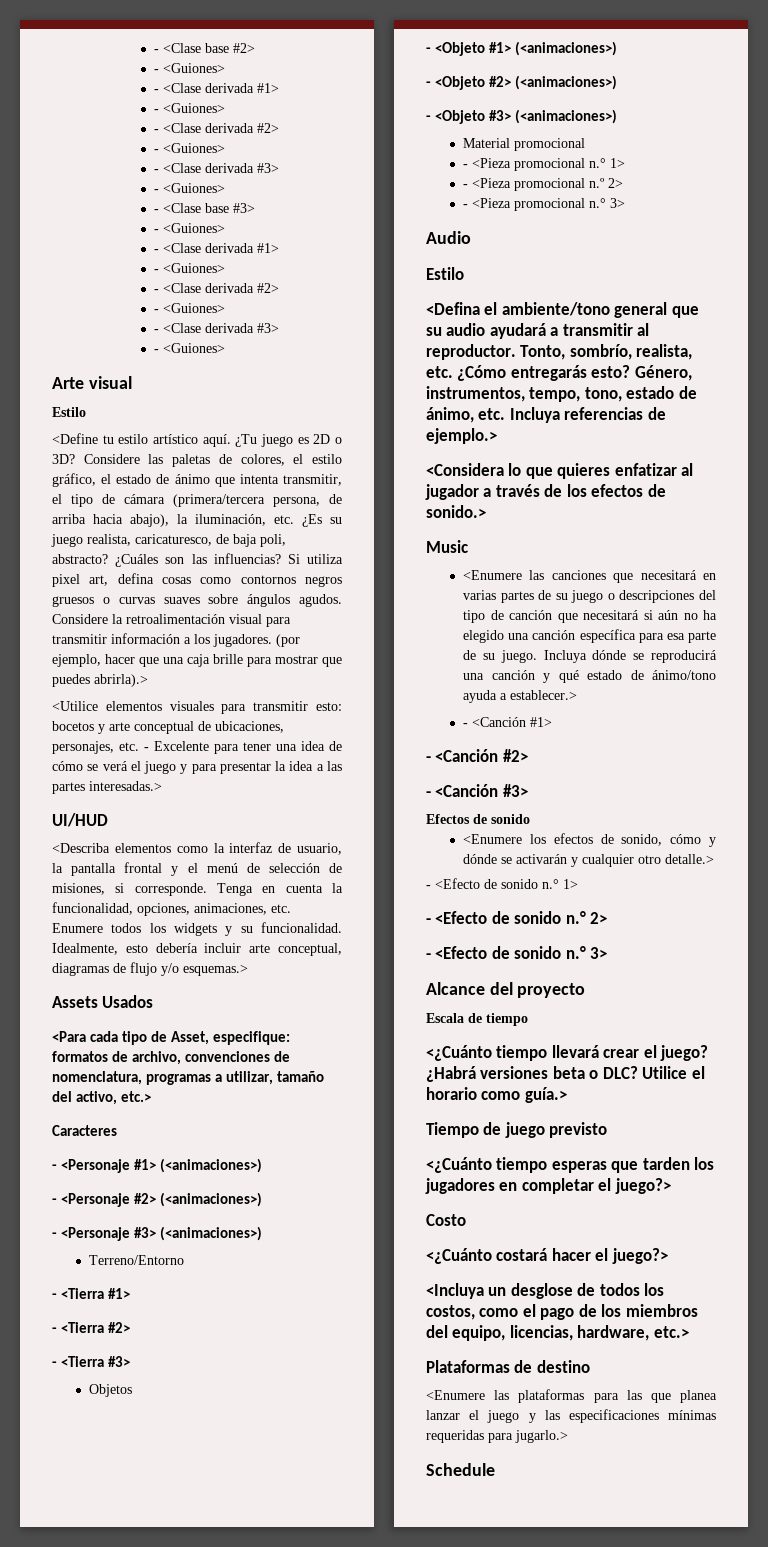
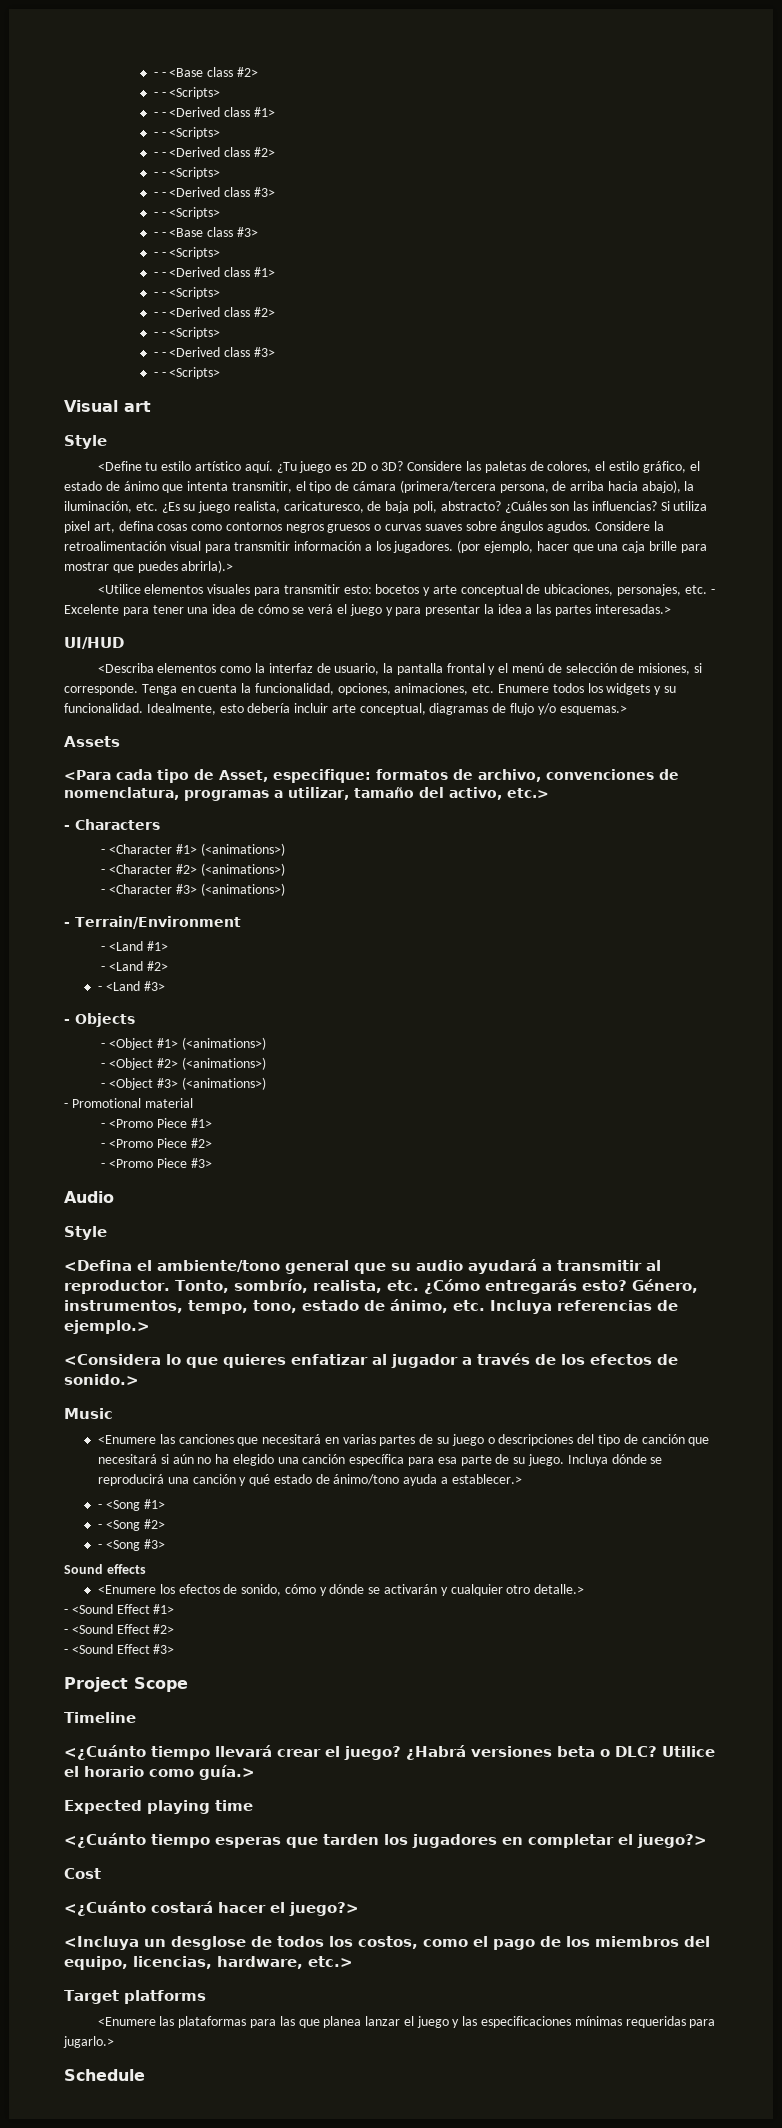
- - <Clase base #2>
- - <Guiones>
- - <Clase derivada #1>
- - <Guiones>
- - <Clase derivada #2>
- - <Guiones>
- - <Clase derivada #3>
- - <Guiones>
- - <Clase base #3>
- - <Guiones>
- - <Clase derivada #1>
- - <Guiones>
- - <Clase derivada #2>
- - <Guiones>
- - <Clase derivada #3>
- - <Guiones>
- Arte visual
- Estilo
+ - - <Base class #2>
+ - - <Scripts>
+ - - <Derived class #1>
+ - - <Scripts>
+ - - <Derived class #2>
+ - - <Scripts>
+ - - <Derived class #3>
+ - - <Scripts>
+ - - <Base class #3>
+ - - <Scripts>
+ - - <Derived class #1>
+ - - <Scripts>
+ - - <Derived class #2>
+ - - <Scripts>
+ - - <Derived class #3>
+ - - <Scripts>
+ Visual art
+ Style
- Assets Usados
+ Assets
- Caracteres
- - <Personaje #1> (<animaciones>)
- - <Personaje #2> (<animaciones>)
- - <Personaje #3> (<animaciones>)
- Terreno/Entorno
- - <Tierra #1>
- - <Tierra #2>
- - <Tierra #3>
- Objetos
- - <Objeto #1> (<animaciones>)
- - <Objeto #2> (<animaciones>)
- - <Objeto #3> (<animaciones>)
- Material promocional
- - <Pieza promocional n.° 1>
- - <Pieza promocional n.º 2>
- - <Pieza promocional n.° 3>
+ - Characters
+ - <Character #1> (<animations>)
+ - <Character #2> (<animations>)
+ - <Character #3> (<animations>)
+ - Terrain/Environment
+ - <Land #1>
+ - <Land #2>
+ - <Land #3>
+ - Objects
+ - <Object #1> (<animations>)
+ - <Object #2> (<animations>)
+ - <Object #3> (<animations>)
+ - Promotional material
+ - <Promo Piece #1>
+ - <Promo Piece #2>
+ - <Promo Piece #3>
  Audio
- Estilo
+ Style
- - <Canción #1>
- - <Canción #2>
- - <Canción #3>
- Efectos de sonido
+ - <Song #1>
+ - <Song #2>
+ - <Song #3>
+ Sound effects
- - <Efecto de sonido n.° 1>
- - <Efecto de sonido n.° 2>
- - <Efecto de sonido n.° 3>
- Alcance del proyecto
- Escala de tiempo
+ - <Sound Effect #1>
+ - <Sound Effect #2>
+ - <Sound Effect #3>
+ Project Scope
+ Timeline
- Tiempo de juego previsto
+ Expected playing time
- Costo
+ Cost
- Plataformas de destino
+ Target platforms

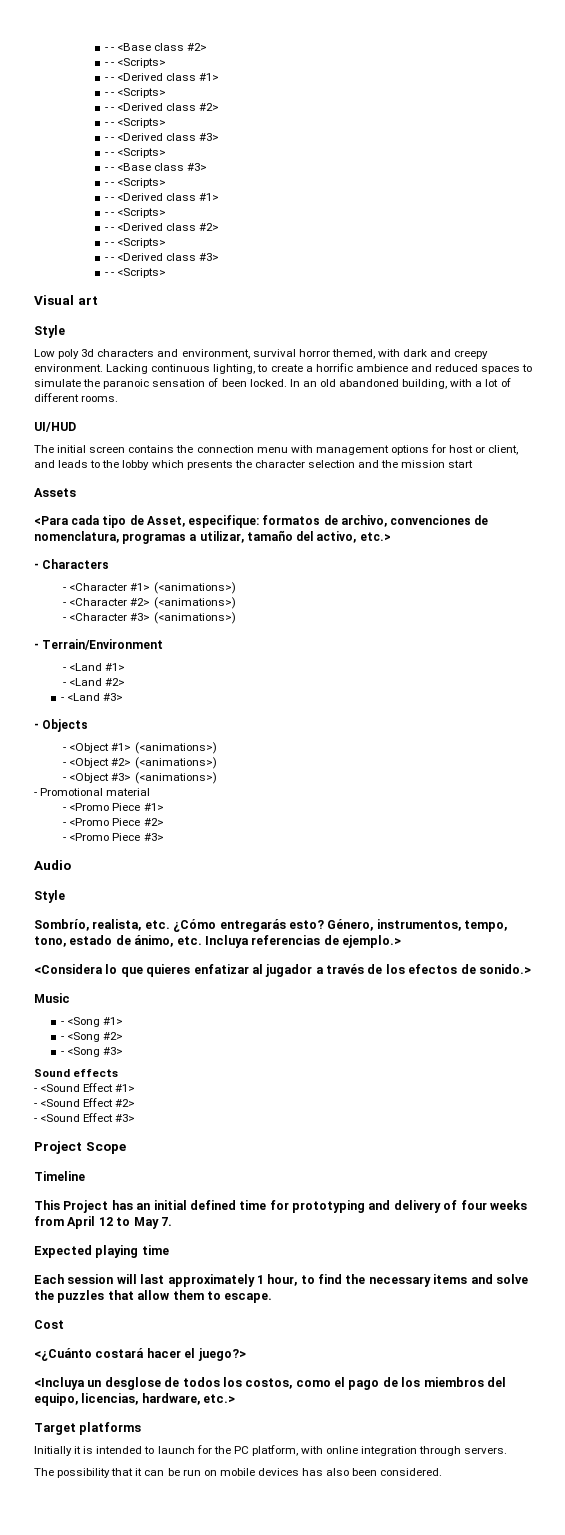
- <Define tu estilo artístico aquí. ¿Tu juego es 2D o 3D? Considere las paletas de colores, el estilo gráfico, el estado de ánimo que intenta transmitir, el tipo de cámara (primera/tercera persona, de arriba hacia abajo), la iluminación, etc. ¿Es su juego realista, caricaturesco, de baja poli, abstracto? ¿Cuáles son las influencias? Si utiliza pixel art, defina cosas como contornos negros gruesos o curvas suaves sobre ángulos agudos. Considere la retroalimentación visual para transmitir información a los jugadores. (por ejemplo, hacer que una caja brille para mostrar que puedes abrirla).>
- <Utilice elementos visuales para transmitir esto: bocetos y arte conceptual de ubicaciones, personajes, etc. - Excelente para tener una idea de cómo se verá el juego y para presentar la idea a las partes interesadas.>
+ Low poly 3d characters and environment, survival horror themed, with dark and creepy environment. Lacking continuous lighting, to create a horrific ambience and reduced spaces to simulate the paranoic sensation of been locked. In an old abandoned building, with a lot of different rooms.
  UI/HUD
- <Describa elementos como la interfaz de usuario, la pantalla frontal y el menú de selección de misiones, si corresponde. Tenga en cuenta la funcionalidad, opciones, animaciones, etc. Enumere todos los widgets y su funcionalidad. Idealmente, esto debería incluir arte conceptual, diagramas de flujo y/o esquemas.>
+ The initial screen contains the connection menu with management options for host or client, and leads to the lobby which presents the character selection and the mission start
- <Defina el ambiente/tono general que su audio ayudará a transmitir al reproductor. Tonto, sombrío, realista, etc. ¿Cómo entregarás esto?
+ Sombrío, realista, etc. ¿Cómo entregarás esto?
- <Enumere las canciones que necesitará en varias partes de su juego o descripciones del tipo de canción que necesitará si aún no ha elegido una canción específica para esa parte de su juego. Incluya dónde se reproducirá una canción y qué estado de ánimo/tono ayuda a establecer.>
- <Enumere los efectos de sonido, cómo y dónde se activarán y cualquier otro detalle.>
- <¿Cuánto tiempo llevará crear el juego? ¿Habrá versiones beta o DLC? Utilice el horario como guía.>
+ This Project has an initial defined time for prototyping and delivery of four weeks from April 12 to May 7.
  Expected playing time
- <¿Cuánto tiempo esperas que tarden los jugadores en completar el juego?>
+ Each session will last approximately 1 hour, to find the necessary items and solve the puzzles that allow them to escape.
- <Enumere las plataformas para las que planea lanzar el juego y las especificaciones mínimas requeridas para jugarlo.>
- Schedule
+ Initially it is intended to launch for the PC platform, with online integration through servers.
+ The possibility that it can be run on mobile devices has also been considered.

